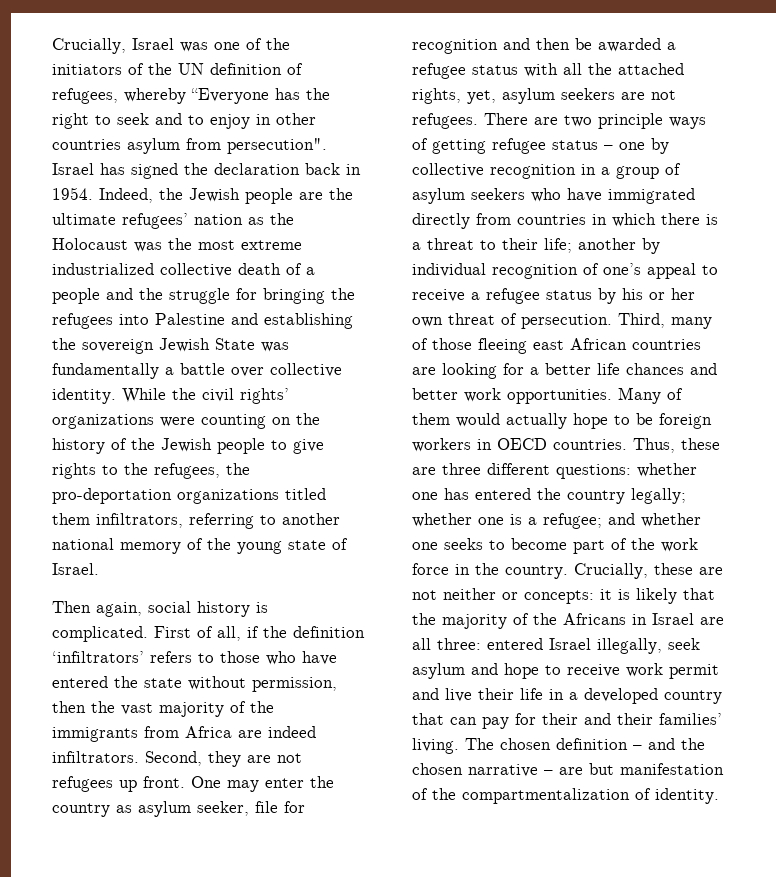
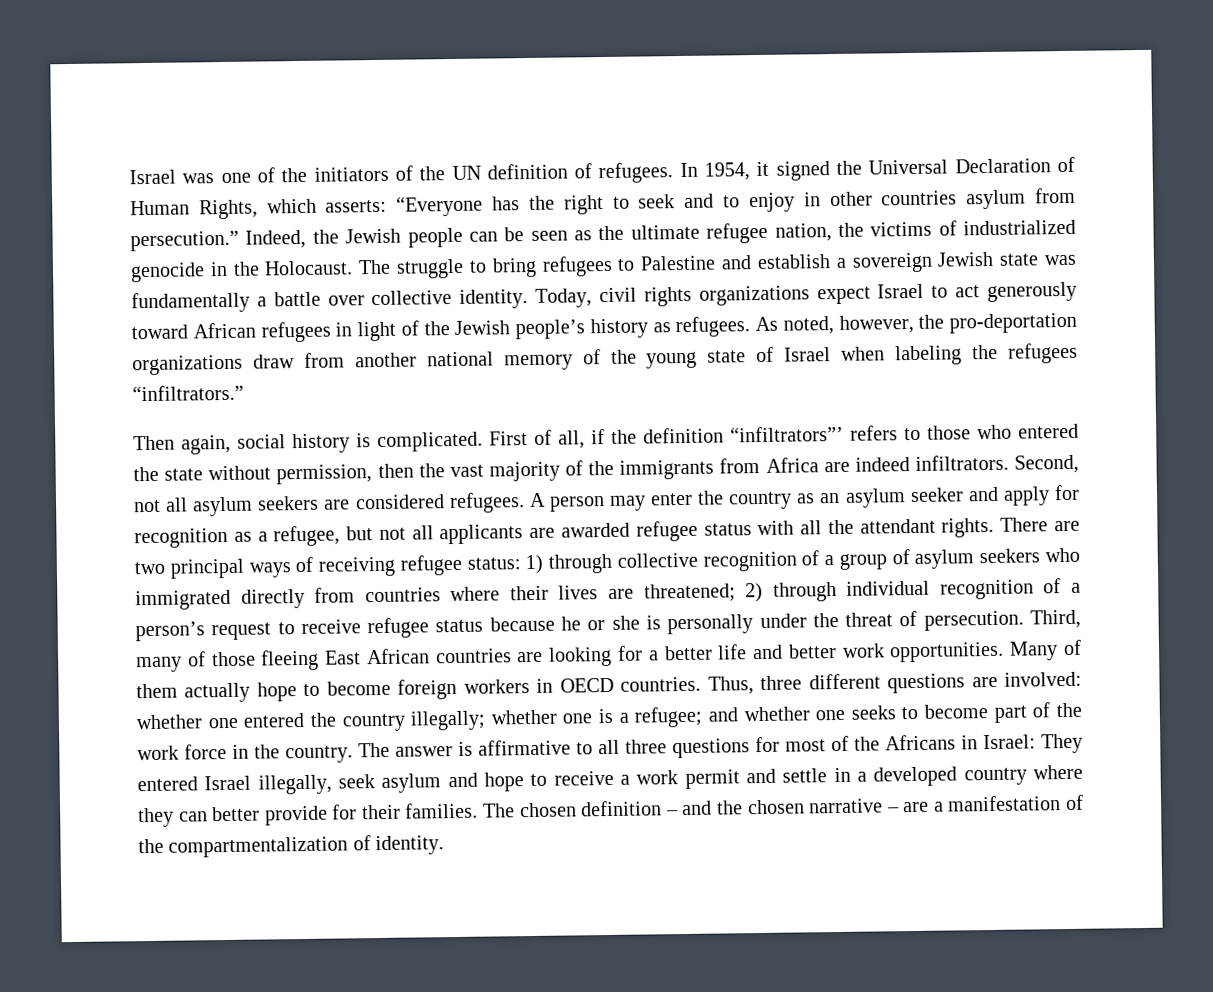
- Crucially, Israel was one of the initiators of the UN definition of refugees, whereby “Everyone has the right to seek and to enjoy in other countries asylum from persecution". Israel has signed the declaration back in 1954. Indeed, the Jewish people are the ultimate refugees’ nation as the Holocaust was the most extreme industrialized collective death of a people and the struggle for bringing the refugees into Palestine and establishing the sovereign Jewish State was fundamentally a battle over collective identity.
+ Israel was one of the initiators of the UN definition of refugees. In 1954, it signed the Universal Declaration of Human Rights, which asserts: “Everyone has the right to seek and to enjoy in other countries asylum from persecution.” Indeed, the Jewish people can be seen as the ultimate refugee nation, the victims of industrialized genocide in the Holocaust. The struggle to bring refugees to Palestine and establish a sovereign Jewish state was fundamentally a battle over collective identity.
- While the civil rights’ organizations were counting on the history of the Jewish people to give rights to the refugees, the pro-deportation organizations titled them infiltrators, referring to another national memory of the young state of Israel.
+ Today, civil rights organizations expect Israel to act generously toward African refugees in light of the Jewish people’s history as refugees. As noted, however, the pro-deportation organizations draw from another national memory of the young state of Israel when labeling the refugees “infiltrators.”
- First of all, if the definition ‘infiltrators’ refers to those who have entered the state without permission, then the vast majority of the immigrants from Africa are indeed infiltrators.
+ First of all, if the definition “infiltrators”’ refers to those who entered the state without permission, then the vast majority of the immigrants from Africa are indeed infiltrators.
- Second, they are not refugees up front. One may enter the country as asylum seeker, file for recognition and then be awarded a refugee status with all the attached rights, yet, asylum seekers are not refugees.
+ Second, not all asylum seekers are considered refugees. A person may enter the country as an asylum seeker and apply for recognition as a refugee, but not all applicants are awarded refugee status with all the attendant rights.
- There are two principle ways of getting refugee status – one by collective recognition in a group of asylum seekers who have immigrated directly from countries in which there is a threat to their life; another by individual recognition of one’s appeal to receive a refugee status by his or her own threat of persecution.
+ There are two principal ways of receiving refugee status: 1) through collective recognition of a group of asylum seekers who immigrated directly from countries where their lives are threatened; 2) through individual recognition of a person’s request to receive refugee status because he or she is personally under the threat of persecution.
- Third, many of those fleeing east African countries are looking for a better life chances and better work opportunities.
+ Third, many of those fleeing East African countries are looking for a better life and better work opportunities.
- Many of them would actually hope to be foreign workers in OECD countries.
+ Many of them actually hope to become foreign workers in OECD countries.
- Thus, these are three different questions: whether one has entered the country legally; whether one is a refugee; and whether one seeks to become part of the work force in the country.
+ Thus, three different questions are involved: whether one entered the country illegally; whether one is a refugee; and whether one seeks to become part of the work force in the country.
- Crucially, these are not neither or concepts: it is likely that the majority of the Africans in Israel are all three: entered Israel illegally, seek asylum and hope to receive work permit and live their life in a developed country that can pay for their and their families’ living.
+ The answer is affirmative to all three questions for most of the Africans in Israel: They entered Israel illegally, seek asylum and hope to receive a work permit and settle in a developed country where they can better provide for their families.
- The chosen definition – and the chosen narrative – are but manifestation of the compartmentalization of identity.
+ The chosen definition – and the chosen narrative – are a manifestation of the compartmentalization of identity.

